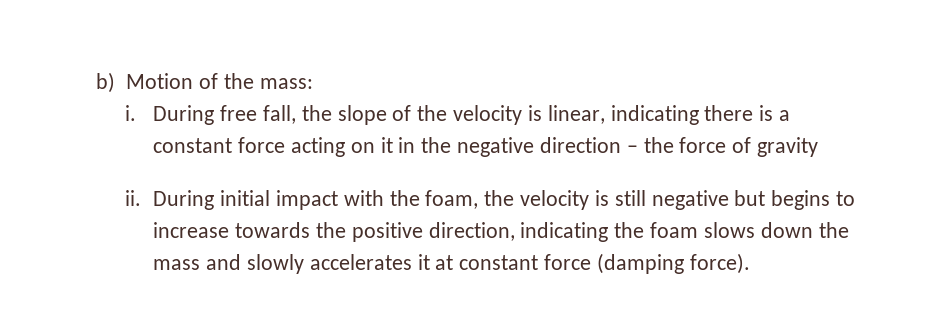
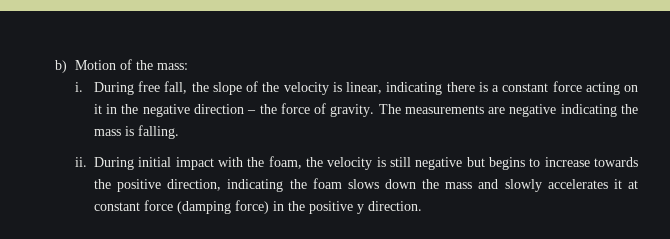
- During free fall, the slope of the velocity is linear, indicating there is a constant force acting on it in the negative direction – the force of gravity
+ During free fall, the slope of the velocity is linear, indicating there is a constant force acting on it in the negative direction – the force of gravity. The measurements are negative indicating the mass is falling.
- During initial impact with the foam, the velocity is still negative but begins to increase towards the positive direction, indicating the foam slows down the mass and slowly accelerates it at constant force (damping force).
+ During initial impact with the foam, the velocity is still negative but begins to increase towards the positive direction, indicating the foam slows down the mass and slowly accelerates it at constant force (damping force) in the positive y direction.

